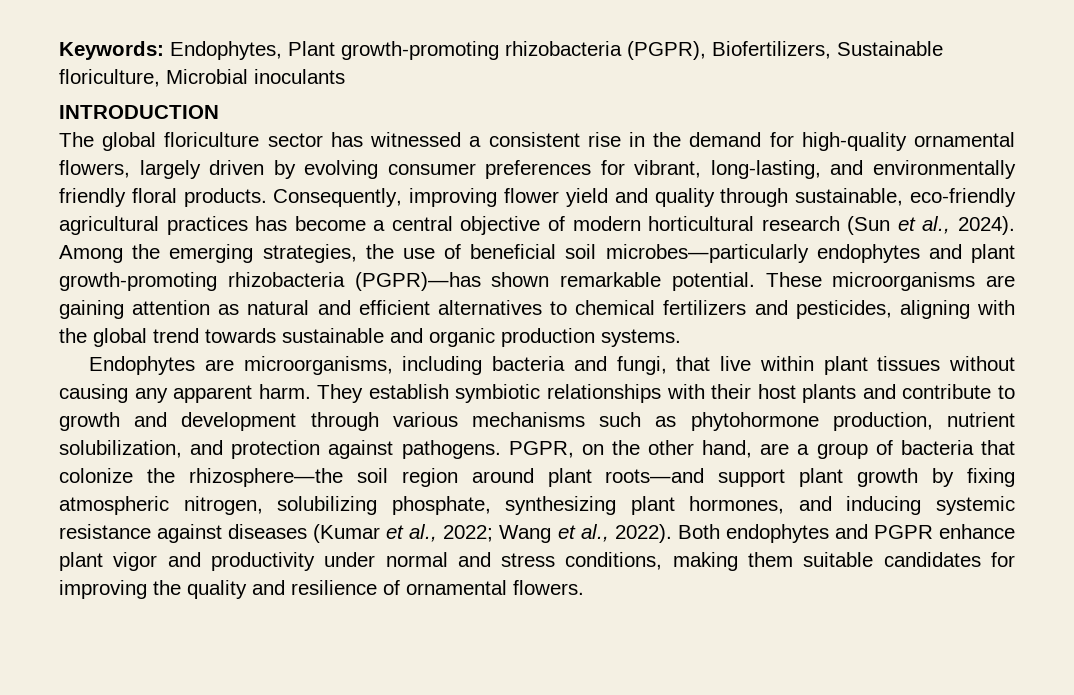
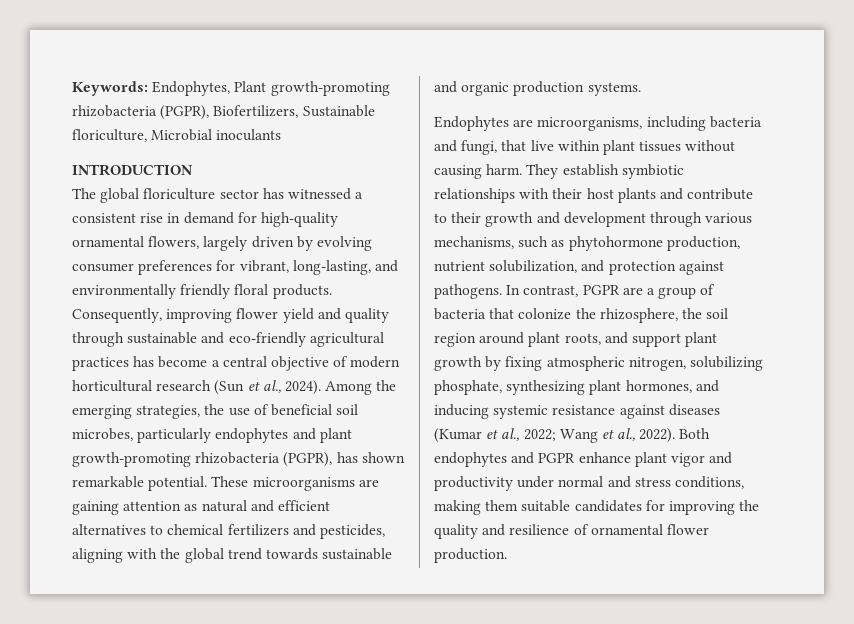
- The global floriculture sector has witnessed a consistent rise in the demand for high-quality ornamental flowers, largely driven by evolving consumer preferences for vibrant, long-lasting, and environmentally friendly floral products.
+ The global floriculture sector has witnessed a consistent rise in demand for high-quality ornamental flowers, largely driven by evolving consumer preferences for vibrant, long-lasting, and environmentally friendly floral products.
- Consequently, improving flower yield and quality through sustainable, eco-friendly agricultural practices has become a central objective of modern horticultural research (Sun et al., 2024).
+ Consequently, improving flower yield and quality through sustainable and eco-friendly agricultural practices has become a central objective of modern horticultural research (Sun et al., 2024).
- Among the emerging strategies, the use of beneficial soil microbes—particularly endophytes and plant growth-promoting rhizobacteria (PGPR)—has shown remarkable potential.
+ Among the emerging strategies, the use of beneficial soil microbes, particularly endophytes and plant growth-promoting rhizobacteria (PGPR), has shown remarkable potential.
- Endophytes are microorganisms, including bacteria and fungi, that live within plant tissues without causing any apparent harm.
+ Endophytes are microorganisms, including bacteria and fungi, that live within plant tissues without causing harm.
- They establish symbiotic relationships with their host plants and contribute to growth and development through various mechanisms such as phytohormone production, nutrient solubilization, and protection against pathogens.
+ They establish symbiotic relationships with their host plants and contribute to their growth and development through various mechanisms, such as phytohormone production, nutrient solubilization, and protection against pathogens.
- PGPR, on the other hand, are a group of bacteria that colonize the rhizosphere—the soil region around plant roots—and support plant growth by fixing atmospheric nitrogen, solubilizing phosphate, synthesizing plant hormones, and inducing systemic resistance against diseases (Kumar et al., 2022; Wang et al., 2022).
+ In contrast, PGPR are a group of bacteria that colonize the rhizosphere, the soil region around plant roots, and support plant growth by fixing atmospheric nitrogen, solubilizing phosphate, synthesizing plant hormones, and inducing systemic resistance against diseases (Kumar et al., 2022; Wang et al., 2022).
- Both endophytes and PGPR enhance plant vigor and productivity under normal and stress conditions, making them suitable candidates for improving the quality and resilience of ornamental flowers.
+ Both endophytes and PGPR enhance plant vigor and productivity under normal and stress conditions, making them suitable candidates for improving the quality and resilience of ornamental flower production.

